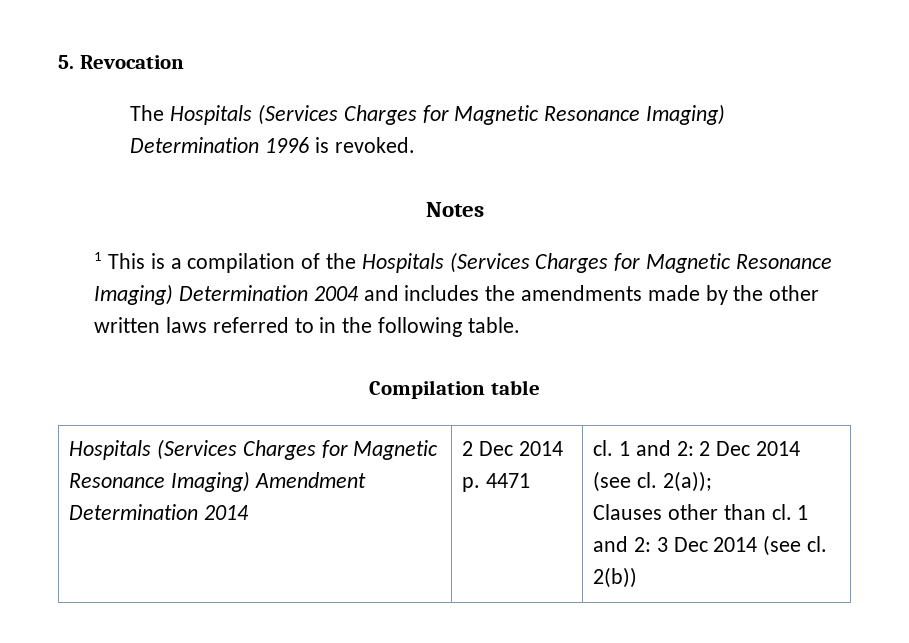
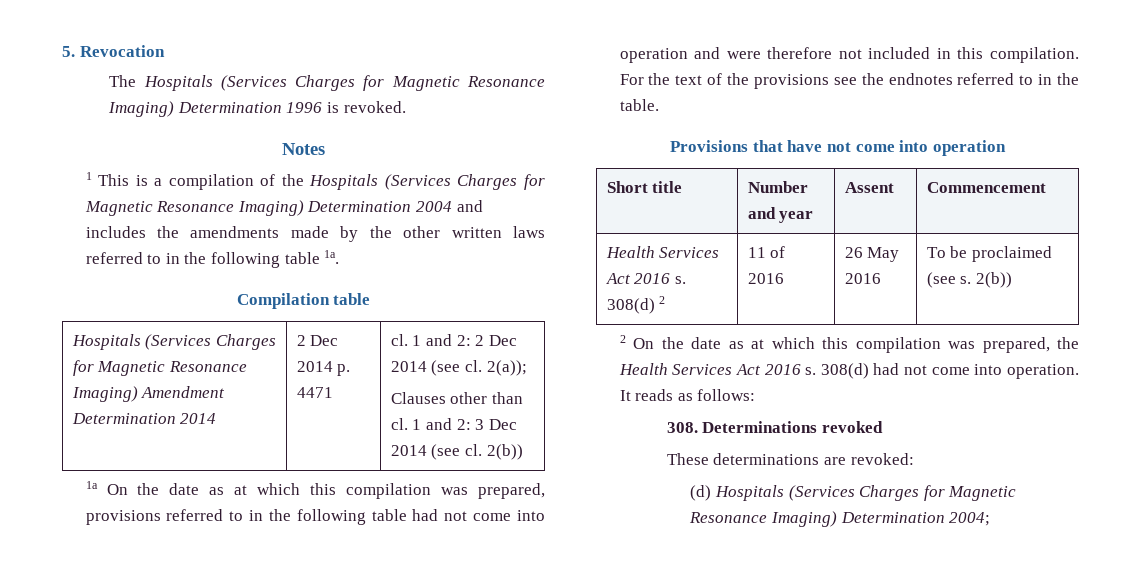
- 1 This is a compilation of the Hospitals (Services Charges for Magnetic Resonance Imaging) Determination 2004 and includes the amendments made by the other written laws referred to in the following table.
+ 1 This is a compilation of the Hospitals (Services Charges for Magnetic Resonance Imaging) Determination 2004 and includes the amendments made by the other written laws referred to in the following table 1a.
+ 1a On the date as at which this compilation was prepared, provisions referred to in the following table had not come into operation and were therefore not included in this compilation. For the text of the provisions see the endnotes referred to in the table.
+ Provisions that have not come into operation
+ Short title | Number and year | Assent | Commencement
+ Health Services Act 2016 s. 308(d) 2 | 11 of 2016 | 26 May 2016 | To be proclaimed (see s. 2(b))
+ 2 On the date as at which this compilation was prepared, the Health Services Act 2016 s. 308(d) had not come into operation. It reads as follows:
+ 308. Determinations revoked
+ These determinations are revoked:
+ (d) Hospitals (Services Charges for Magnetic Resonance Imaging) Determination 2004;

